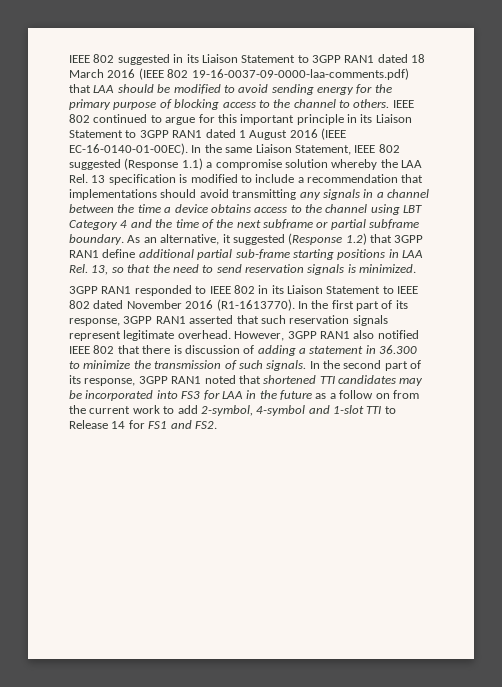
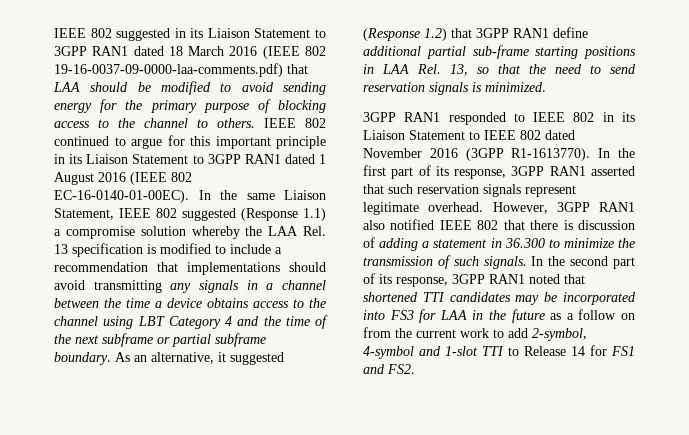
- IEEE 802 continued to argue for this important principle in its Liaison Statement to 3GPP RAN1 dated 1 August 2016 (IEEE EC-16-0140-01-00EC).
+ IEEE 802 continued to argue for this important principle in its Liaison Statement to 3GPP RAN1 dated 1 August 2016 (IEEE 802 EC-16-0140-01-00EC).
- 3GPP RAN1 responded to IEEE 802 in its Liaison Statement to IEEE 802 dated November 2016 (R1-1613770).
+ 3GPP RAN1 responded to IEEE 802 in its Liaison Statement to IEEE 802 dated November 2016 (3GPP R1-1613770).

